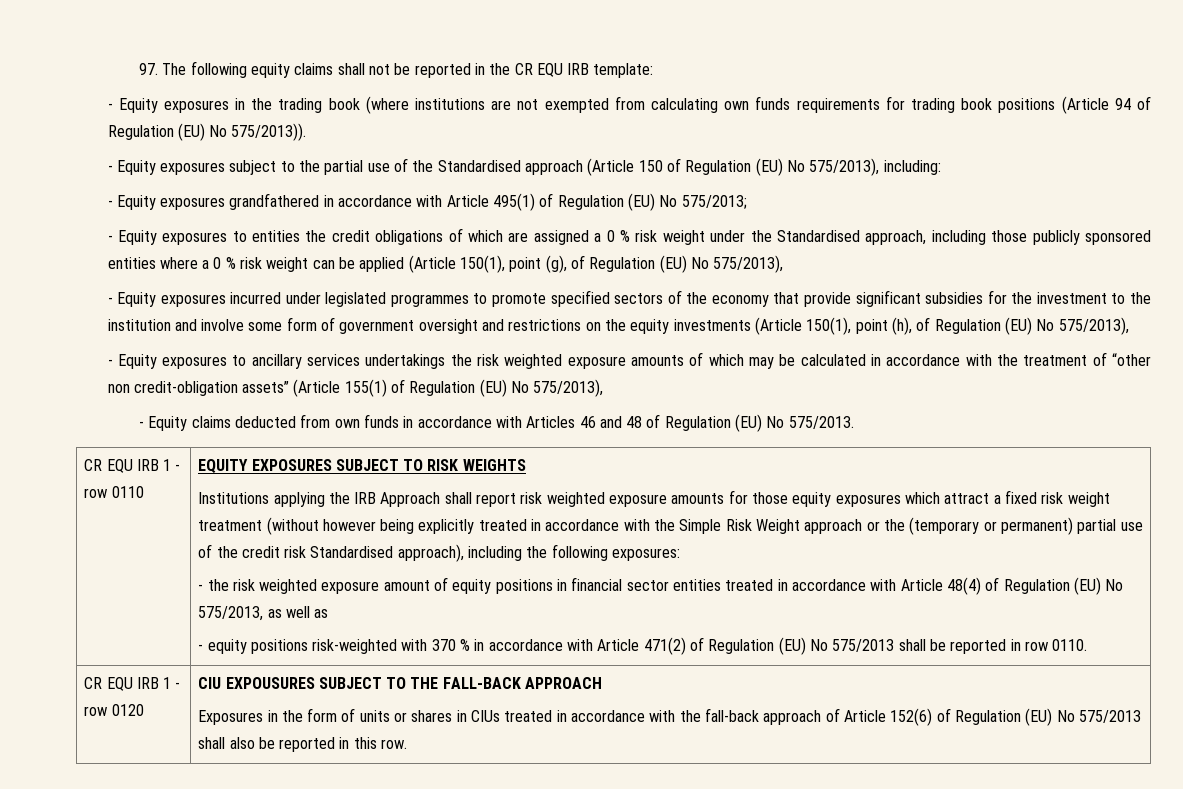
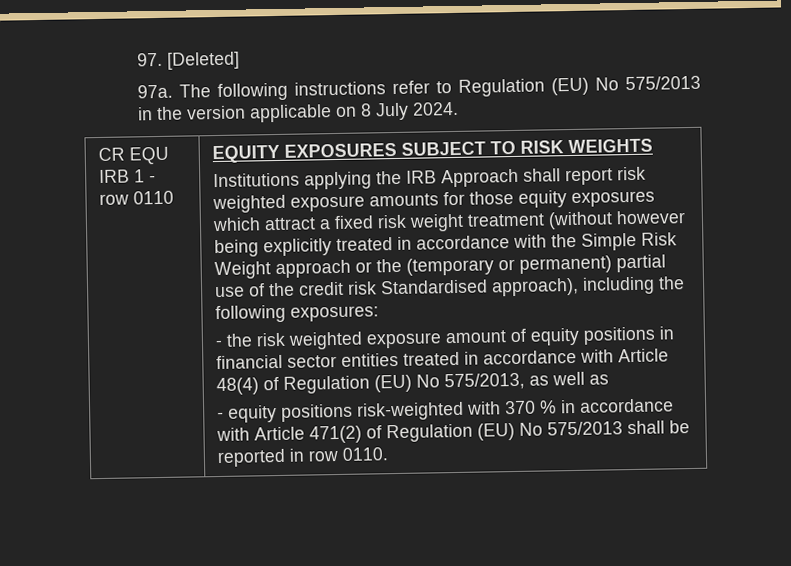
- 97. The following equity claims shall not be reported in the CR EQU IRB template:
- - Equity exposures in the trading book (where institutions are not exempted from calculating own funds requirements for trading book positions (Article 94 of Regulation (EU) No 575/2013)).
- - Equity exposures subject to the partial use of the Standardised approach (Article 150 of Regulation (EU) No 575/2013), including:
- - Equity exposures grandfathered in accordance with Article 495(1) of Regulation (EU) No 575/2013;
- - Equity exposures to entities the credit obligations of which are assigned a 0 % risk weight under the Standardised approach, including those publicly sponsored entities where a 0 % risk weight can be applied (Article 150(1), point (g), of Regulation (EU) No 575/2013),
- - Equity exposures incurred under legislated programmes to promote specified sectors of the economy that provide significant subsidies for the investment to the institution and involve some form of government oversight and restrictions on the equity investments (Article 150(1), point (h), of Regulation (EU) No 575/2013),
- - Equity exposures to ancillary services undertakings the risk weighted exposure amounts of which may be calculated in accordance with the treatment of “other non credit-obligation assets” (Article 155(1) of Regulation (EU) No 575/2013),
- - Equity claims deducted from own funds in accordance with Articles 46 and 48 of Regulation (EU) No 575/2013.
+ 97. [Deleted]
+ 97a. The following instructions refer to Regulation (EU) No 575/2013 in the version applicable on 8 July 2024.
- CR EQU IRB 1 - row 0120 | CIU EXPOUSURES SUBJECT TO THE FALL-BACK APPROACH
- Exposures in the form of units or shares in CIUs treated in accordance with the fall-back approach of Article 152(6) of Regulation (EU) No 575/2013 shall also be reported in this row.

